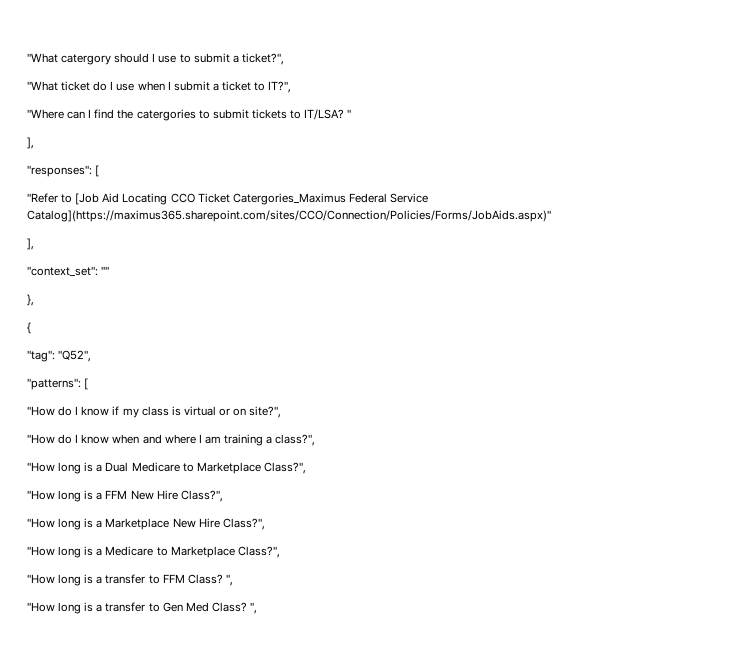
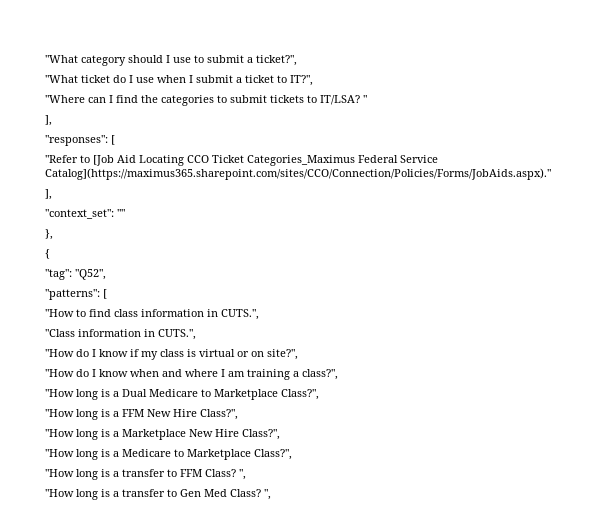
- "What catergory should I use to submit a ticket?",
+ "What category should I use to submit a ticket?",
- "Where can I find the catergories to submit tickets to IT/LSA?
+ "Where can I find the categories to submit tickets to IT/LSA?
- "Refer to [Job Aid Locating CCO Ticket Catergories_Maximus Federal Service Catalog](https://maximus365.sharepoint.com/sites/CCO/Connection/Policies/Forms/JobAids.aspx)"
+ "Refer to [Job Aid Locating CCO Ticket Categories_Maximus Federal Service Catalog](https://maximus365.sharepoint.com/sites/CCO/Connection/Policies/Forms/JobAids.aspx)."
+ "How to find class information in CUTS.",
+ "Class information in CUTS.",

